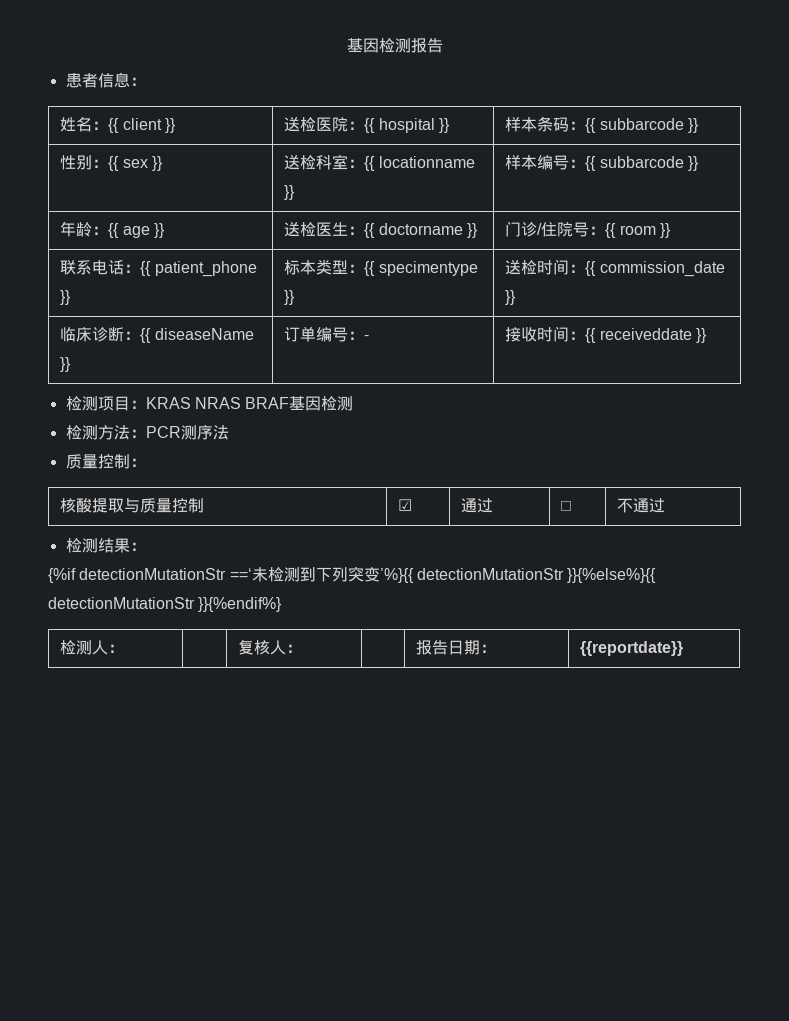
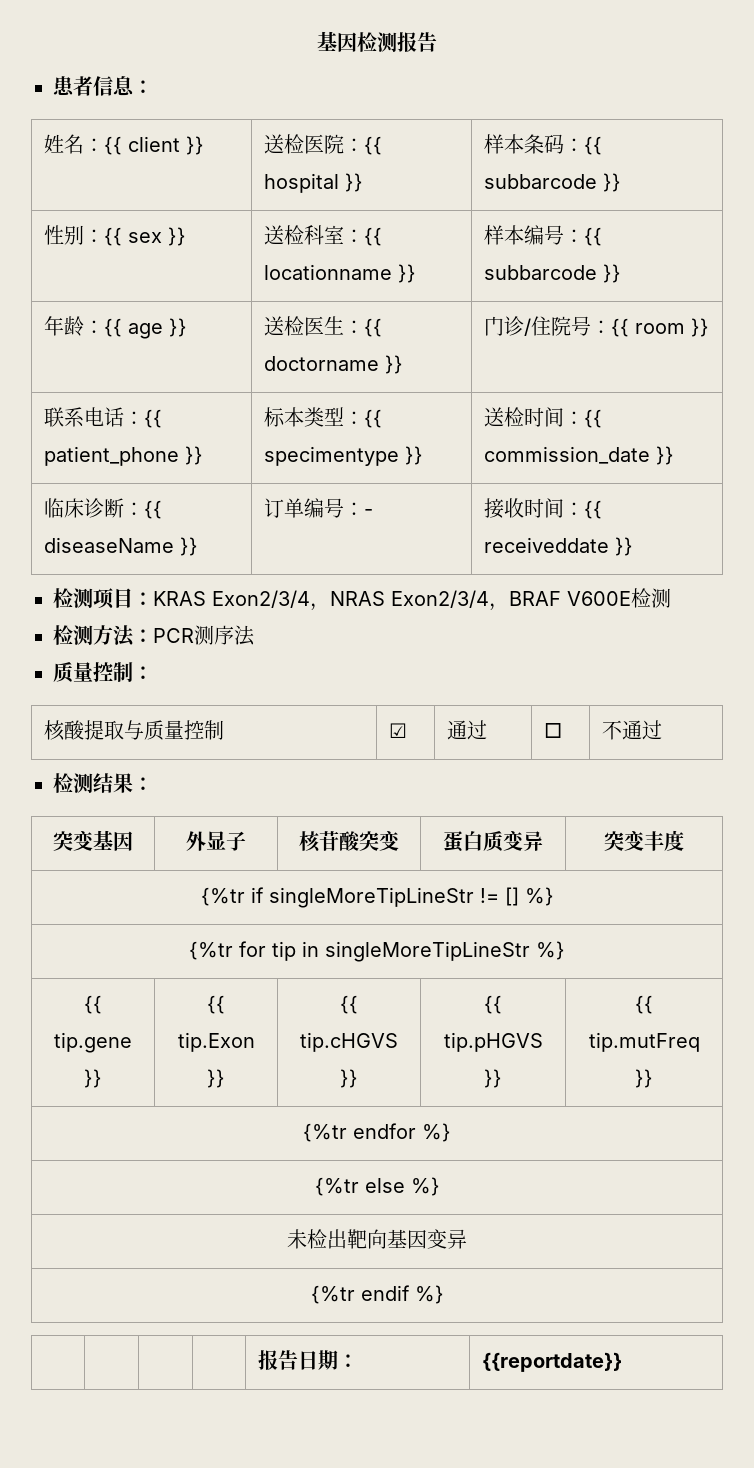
- 检测项目：KRAS NRAS BRAF基因检测
+ 检测项目：KRAS Exon2/3/4，NRAS Exon2/3/4，BRAF V600E检测
- {%if detectionMutationStr ==‘未检测到下列突变’%}{{ detectionMutationStr }}{%else%}{{ detectionMutationStr }}{%endif%}
- 检测人： | | 复核人： | | 报告日期： | {{reportdate}}
+ 突变基因 | 外显子 | 核苷酸突变 | 蛋白质变异 | 突变丰度
+ {%tr if singleMoreTipLineStr != [] %}
+ {%tr for tip in singleMoreTipLineStr %}
+ {{ tip.gene }} | {{ tip.Exon }} | {{ tip.cHGVS }} | {{ tip.pHGVS }} | {{ tip.mutFreq }}
+ {%tr endfor %}
+ {%tr else %}
+ 未检出靶向基因变异
+ {%tr endif %}
+ | | | | 报告日期： | {{reportdate}}

